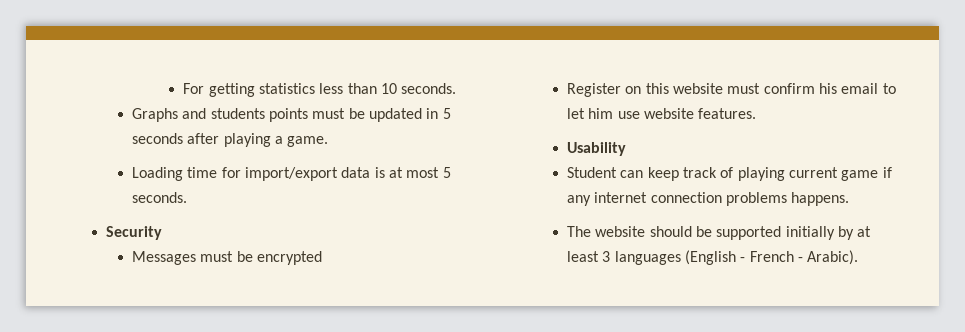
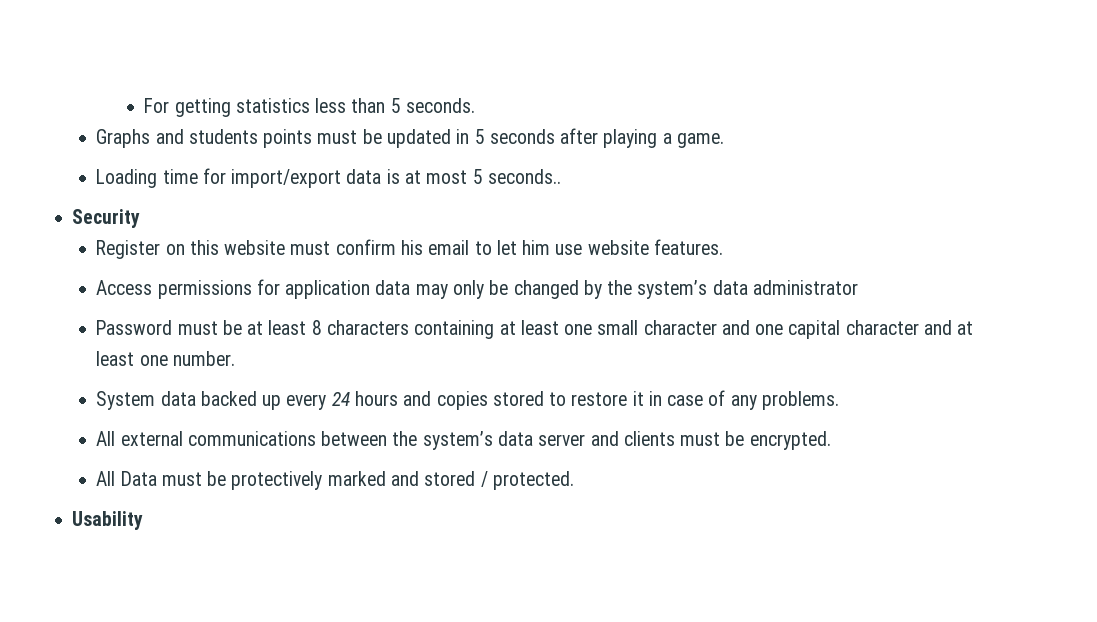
- For getting statistics less than 10 seconds.
+ For getting statistics less than 5 seconds.
- Loading time for import/export data is at most 5 seconds.
+ Loading time for import/export data is at most 5 seconds..
- Messages must be encrypted
+ Access permissions for application data may only be changed by the system’s data administrator
+ Password must be at least 8 characters containing at least one small character and one capital character and at least one number.
+ System data backed up every 24 hours and copies stored to restore it in case of any problems.
+ All external communications between the system’s data server and clients must be encrypted.
+ All Data must be protectively marked and stored / protected.
  Usability
- Student can keep track of playing current game if any internet connection problems happens.
- The website should be supported initially by at least 3 languages (English - French - Arabic).

